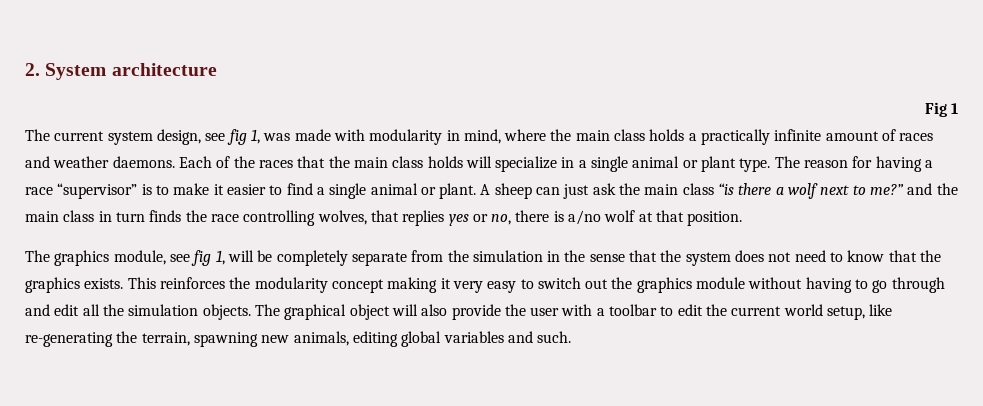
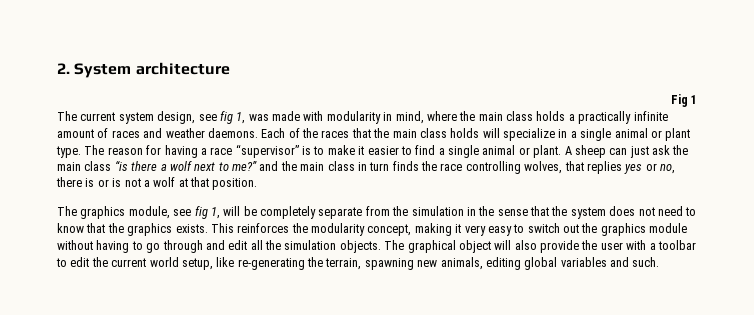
- A sheep can just ask the main class “is there a wolf next to me?” and the main class in turn finds the race controlling wolves, that replies yes or no, there is a/no wolf at that position.
+ A sheep can just ask the main class “is there a wolf next to me?” and the main class in turn finds the race controlling wolves, that replies yes or no, there is or is not a wolf at that position.
- This reinforces the modularity concept making it very easy to switch out the graphics module without having to go through and edit all the simulation objects.
+ This reinforces the modularity concept, making it very easy to switch out the graphics module without having to go through and edit all the simulation objects.

